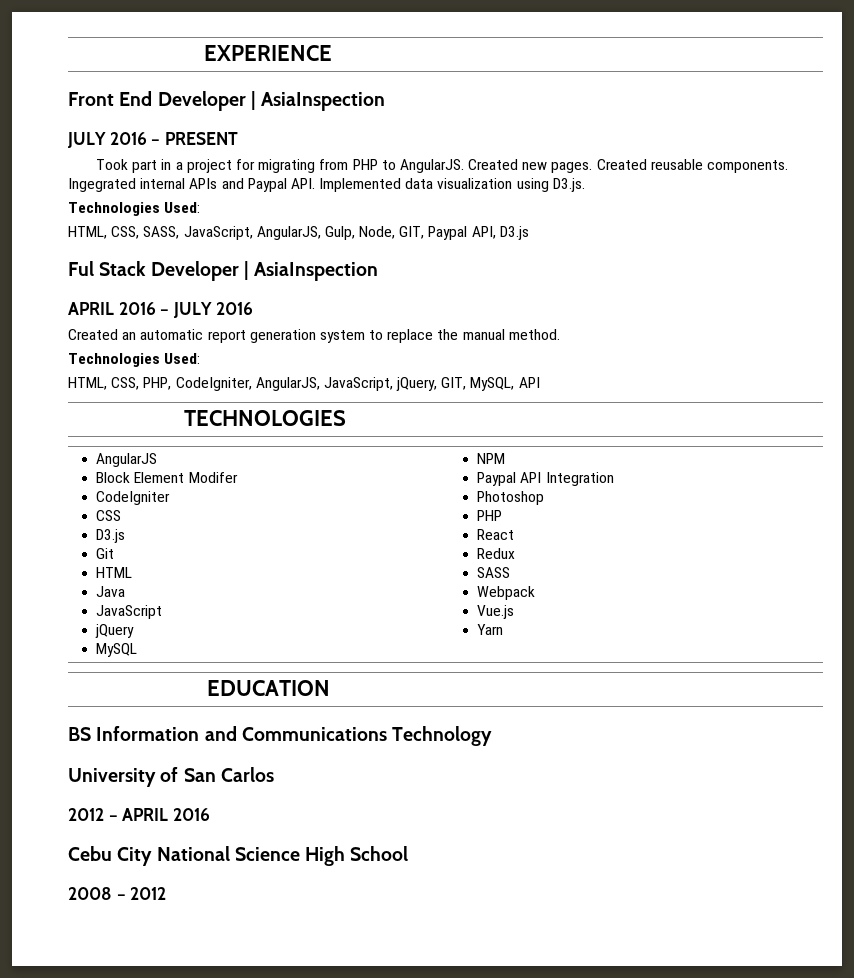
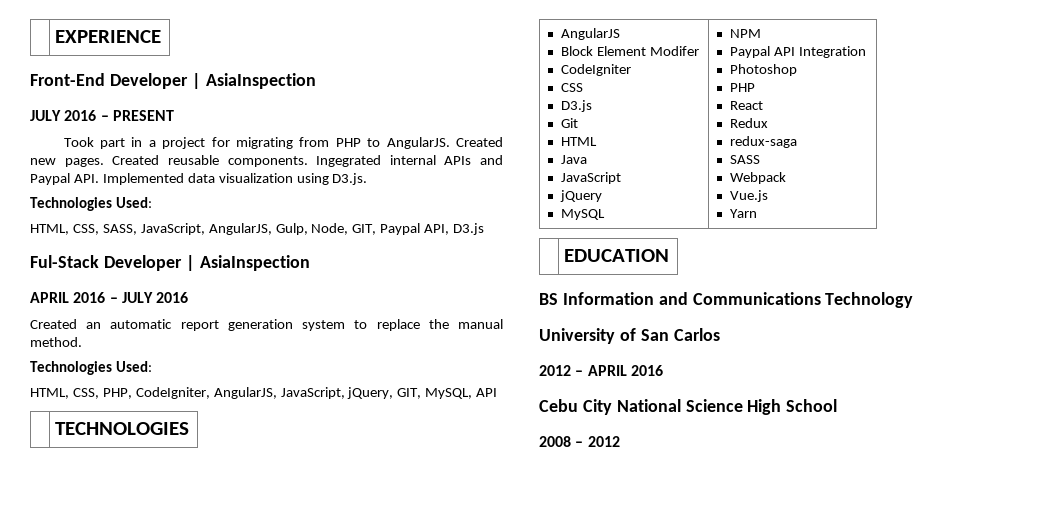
- Front End Developer | AsiaInspection
+ Front-End Developer | AsiaInspection
- Ful Stack Developer | AsiaInspection
+ Ful-Stack Developer | AsiaInspection
  AngularJS
  Block Element Modifer
  CodeIgniter
  CSS
  D3.js
  Git
  HTML
  Java
  JavaScript
  jQuery
  MySQL | NPM
  Paypal API Integration
  Photoshop
  PHP
  React
  Redux
+ redux-saga

